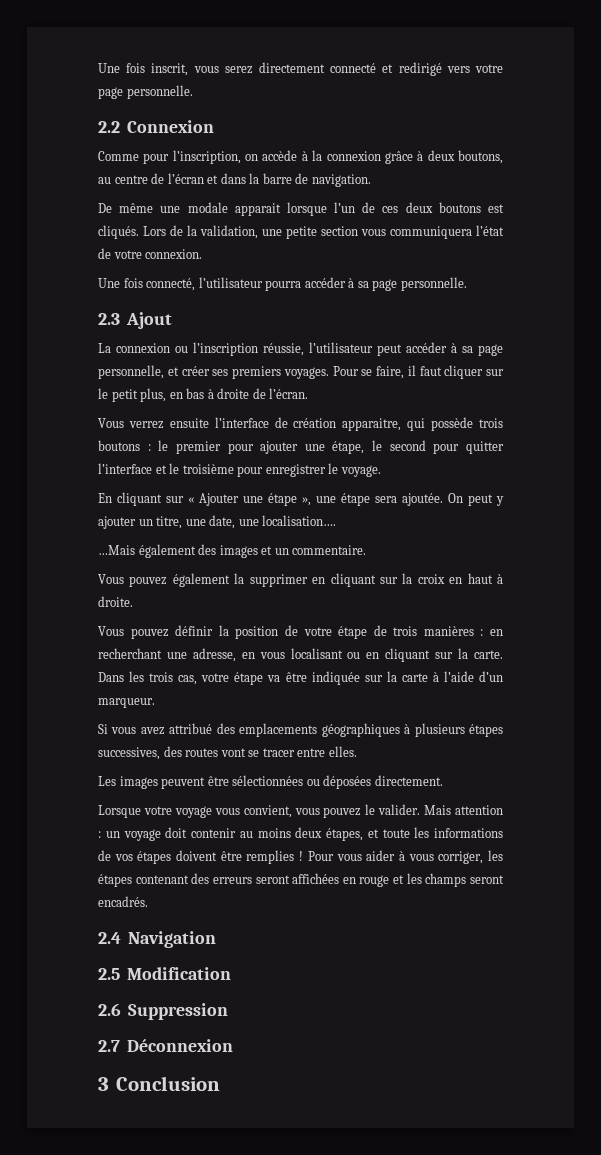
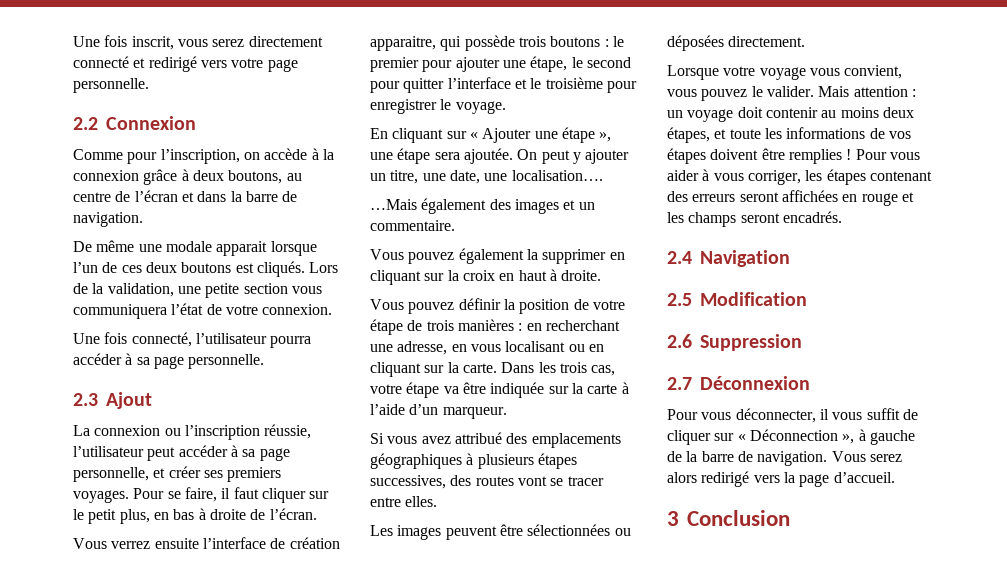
+ Pour vous déconnecter, il vous suffit de cliquer sur « Déconnection », à gauche de la barre de navigation. Vous serez alors redirigé vers la page d’accueil.

